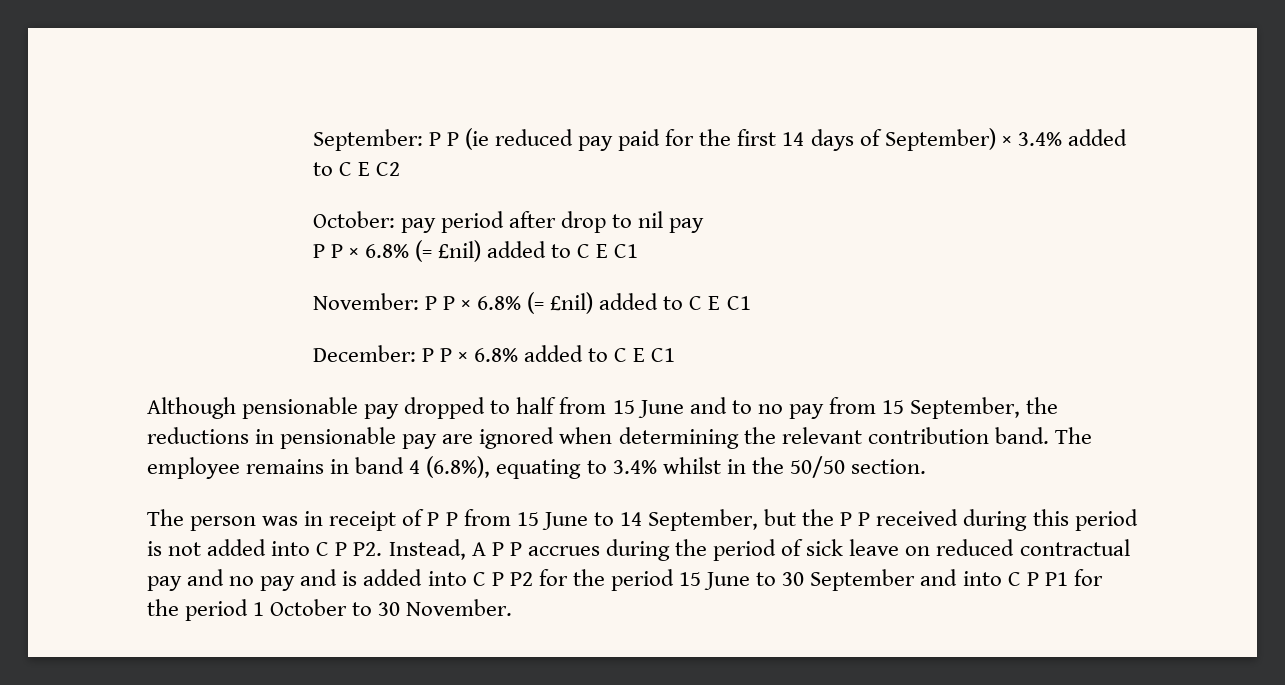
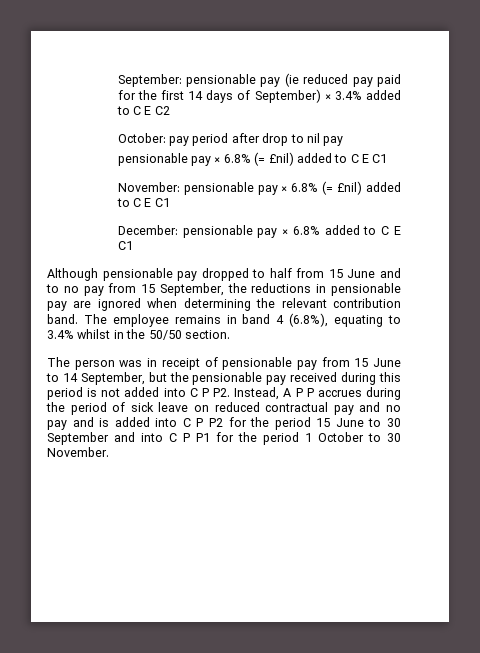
- September: P P (ie reduced pay paid for the first 14 days of September) × 3.4% added to C E C2
+ September: pensionable pay (ie reduced pay paid for the first 14 days of September) × 3.4% added to C E C2
  October: pay period after drop to nil pay
- P P × 6.8% (= £nil) added to C E C1
+ pensionable pay × 6.8% (= £nil) added to C E C1
- November: P P × 6.8% (= £nil) added to C E C1
+ November: pensionable pay × 6.8% (= £nil) added to C E C1
- December: P P × 6.8% added to C E C1
+ December: pensionable pay × 6.8% added to C E C1
- The person was in receipt of P P from 15 June to 14 September, but the P P received during this period is not added into C P P2. Instead, A P P accrues during the period of sick leave on reduced contractual pay and no pay and is added into C P P2 for the period 15 June to 30 September and into C P P1 for the period 1 October to 30 November.
+ The person was in receipt of pensionable pay from 15 June to 14 September, but the pensionable pay received during this period is not added into C P P2. Instead, A P P accrues during the period of sick leave on reduced contractual pay and no pay and is added into C P P2 for the period 15 June to 30 September and into C P P1 for the period 1 October to 30 November.

